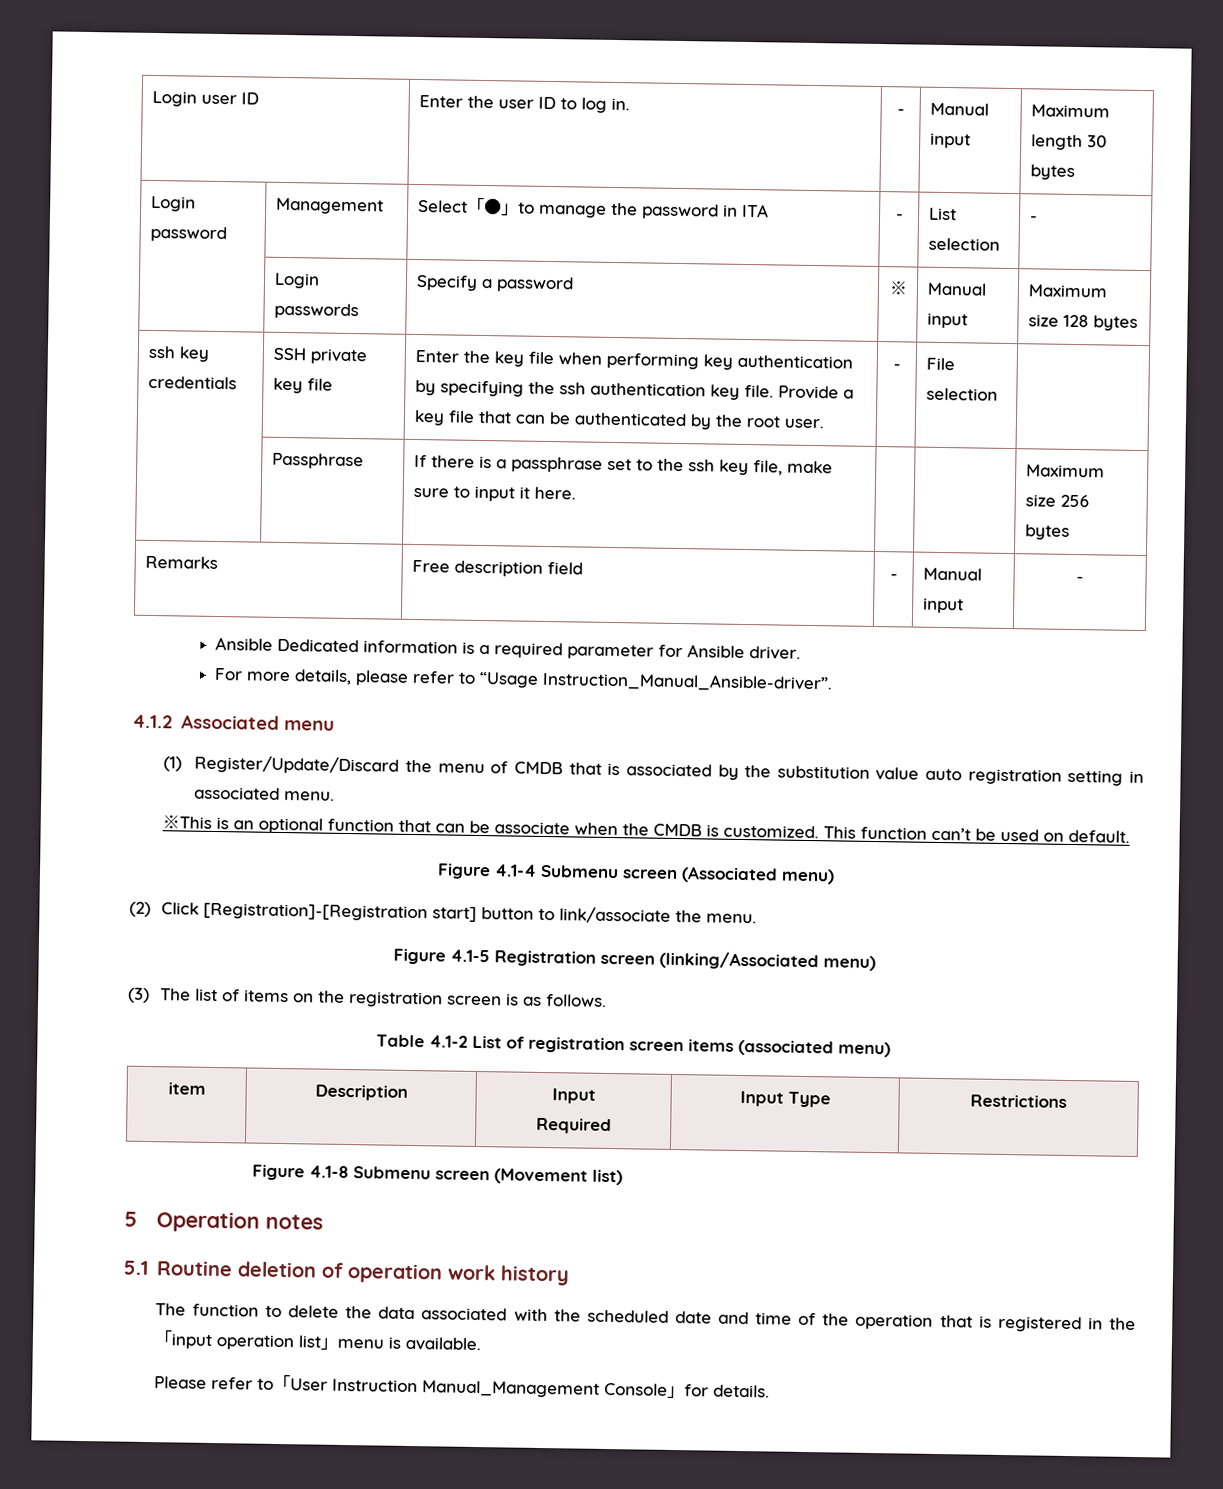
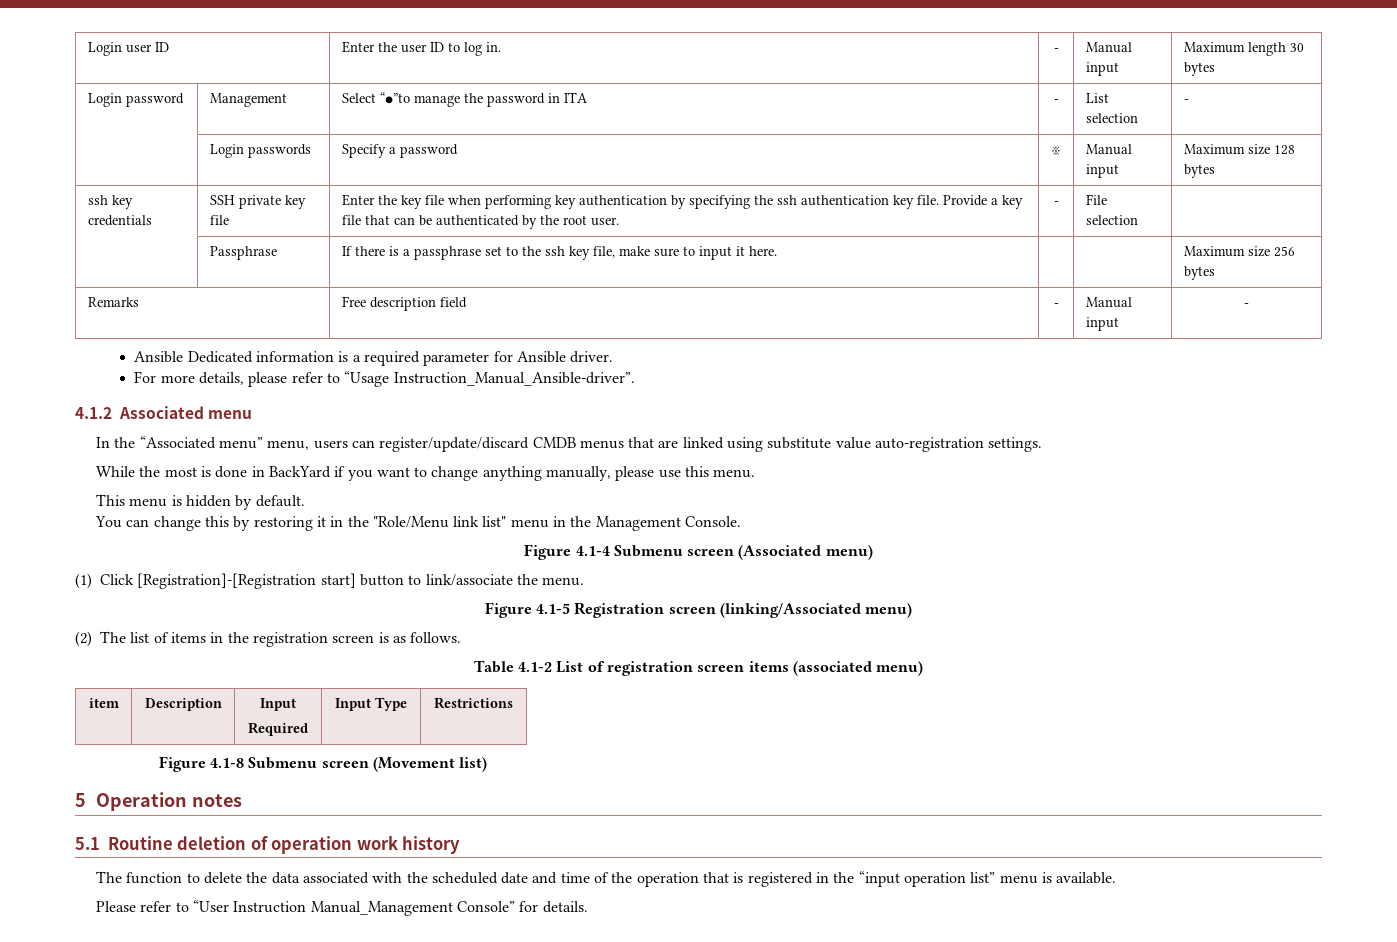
- Login password | Management | Select「●」to manage the password in ITA | - | List selection | -
+ Login password | Management | Select “●”to manage the password in ITA | - | List selection | -
- (1) Register/Update/Discard the menu of CMDB that is associated by the substitution value auto registration setting in associated menu.
- ※This is an optional function that can be associate when the CMDB is customized. This function can’t be used on default.
+ In the “Associated menu” menu, users can register/update/discard CMDB menus that are linked using substitute value auto-registration settings.
+ While the most is done in BackYard if you want to change anything manually, please use this menu.
+ This menu is hidden by default.
+ You can change this by restoring it in the "Role/Menu link list" menu in the Management Console.
- (2) Click [Registration]-[Registration start] button to link/associate the menu.
+ (1) Click [Registration]-[Registration start] button to link/associate the menu.
- (3) The list of items on the registration screen is as follows.
+ (2) The list of items in the registration screen is as follows.
- The function to delete the data associated with the scheduled date and time of the operation that is registered in the「input operation list」menu is available.
+ The function to delete the data associated with the scheduled date and time of the operation that is registered in the “input operation list” menu is available.
- Please refer to「User Instruction Manual_Management Console」for details.
+ Please refer to “User Instruction Manual_Management Console” for details.

